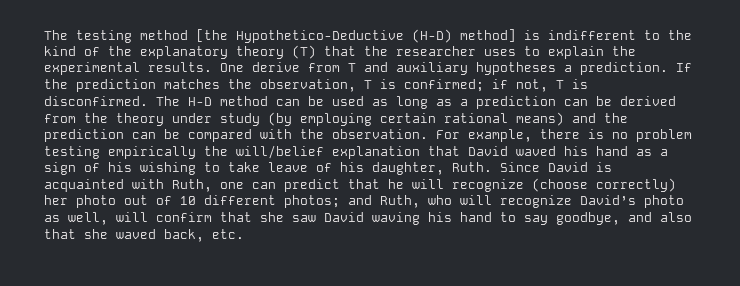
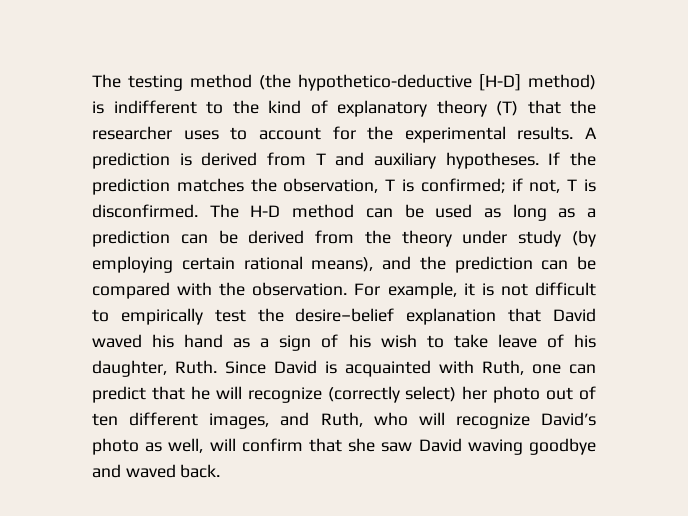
- The testing method [the Hypothetico-Deductive (H-D) method] is indifferent to the kind of the explanatory theory (T) that the researcher uses to explain the experimental results.
+ The testing method (the hypothetico-deductive [H-D] method) is indifferent to the kind of explanatory theory (T) that the researcher uses to account for the experimental results.
- One derive from T and auxiliary hypotheses a prediction.
+ A prediction is derived from T and auxiliary hypotheses.
- The H-D method can be used as long as a prediction can be derived from the theory under study (by employing certain rational means) and the prediction can be compared with the observation.
+ The H-D method can be used as long as a prediction can be derived from the theory under study (by employing certain rational means), and the prediction can be compared with the observation.
- For example, there is no problem testing empirically the will/belief explanation that David waved his hand as a sign of his wishing to take leave of his daughter, Ruth.
+ For example, it is not difficult to empirically test the desire–belief explanation that David waved his hand as a sign of his wish to take leave of his daughter, Ruth.
- Since David is acquainted with Ruth, one can predict that he will recognize (choose correctly) her photo out of 10 different photos; and Ruth, who will recognize David’s photo as well, will confirm that she saw David waving his hand to say goodbye, and also that she waved back, etc.
+ Since David is acquainted with Ruth, one can predict that he will recognize (correctly select) her photo out of ten different images, and Ruth, who will recognize David’s photo as well, will confirm that she saw David waving goodbye and waved back.

